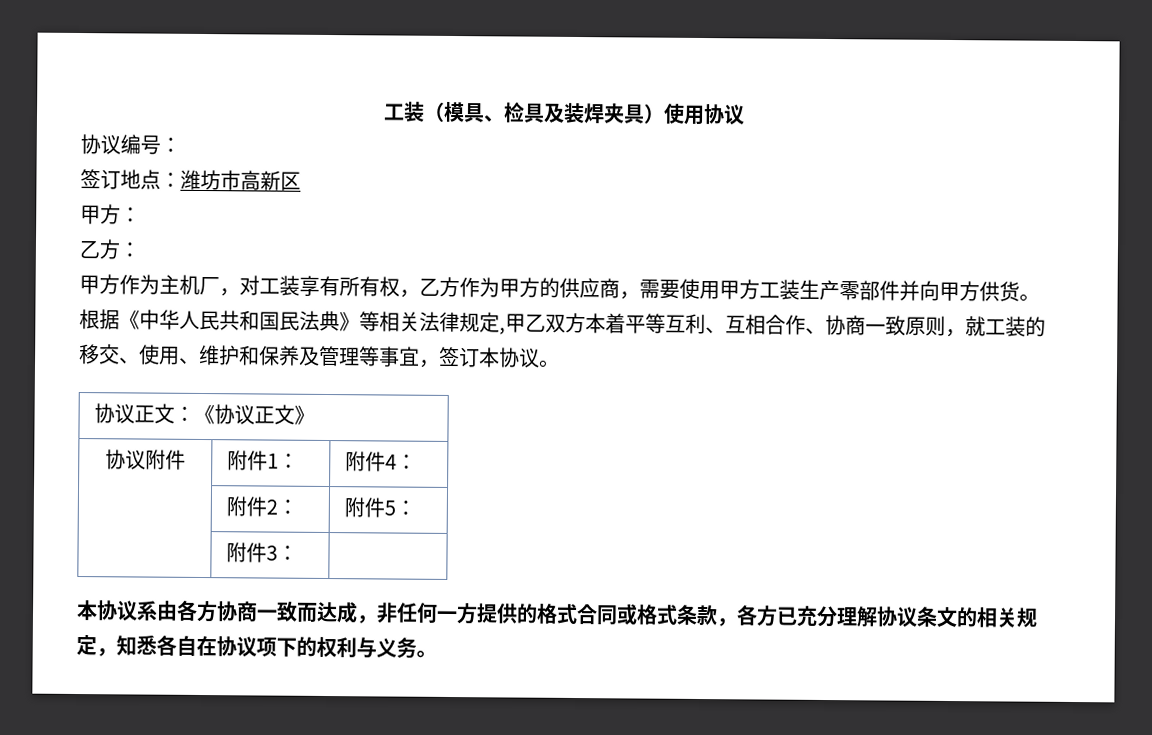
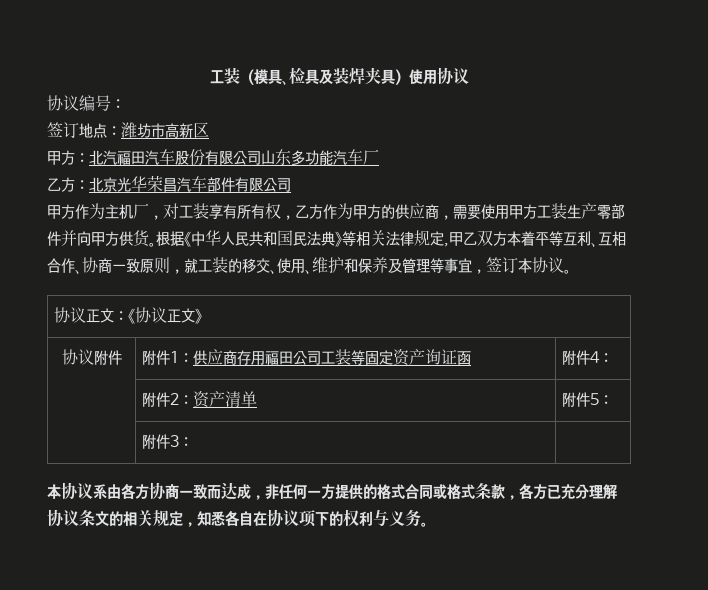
- 甲方：
- 乙方：
+ 甲方：北汽福田汽车股份有限公司山东多功能汽车厂
+ 乙方：北京光华荣昌汽车部件有限公司
- 协议附件 | 附件1： | 附件4：
+ 协议附件 | 附件1：供应商存用福田公司工装等固定资产询证函 | 附件4：
- | 附件2： | 附件5：
+ | 附件2：资产清单 | 附件5：

